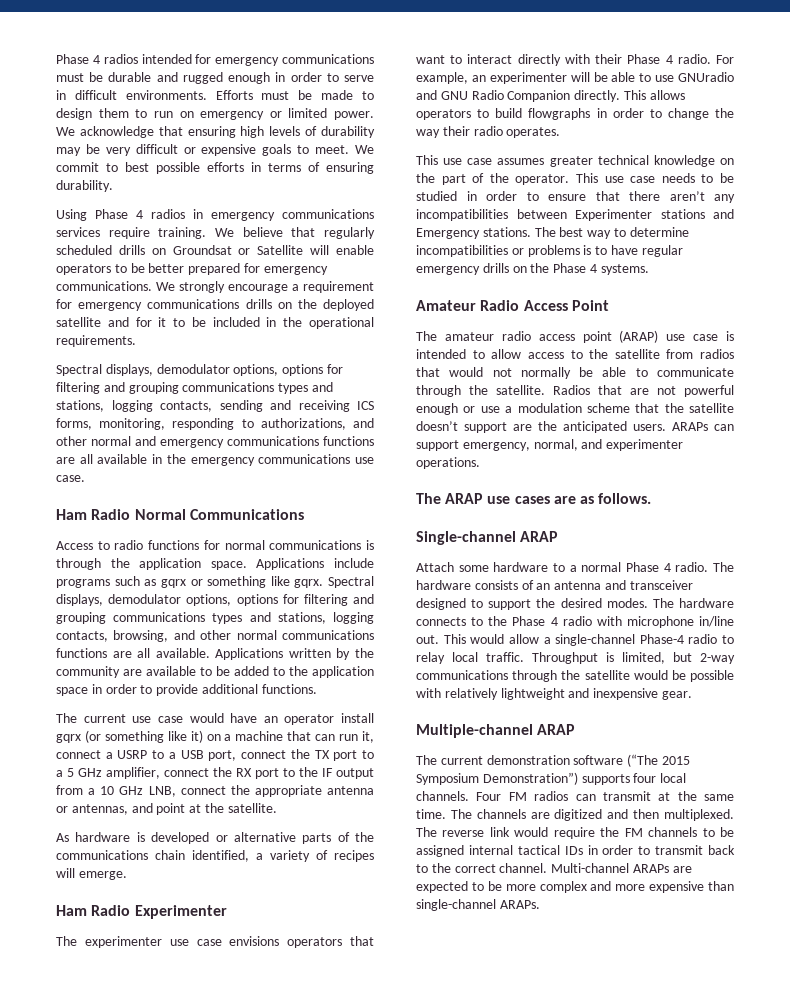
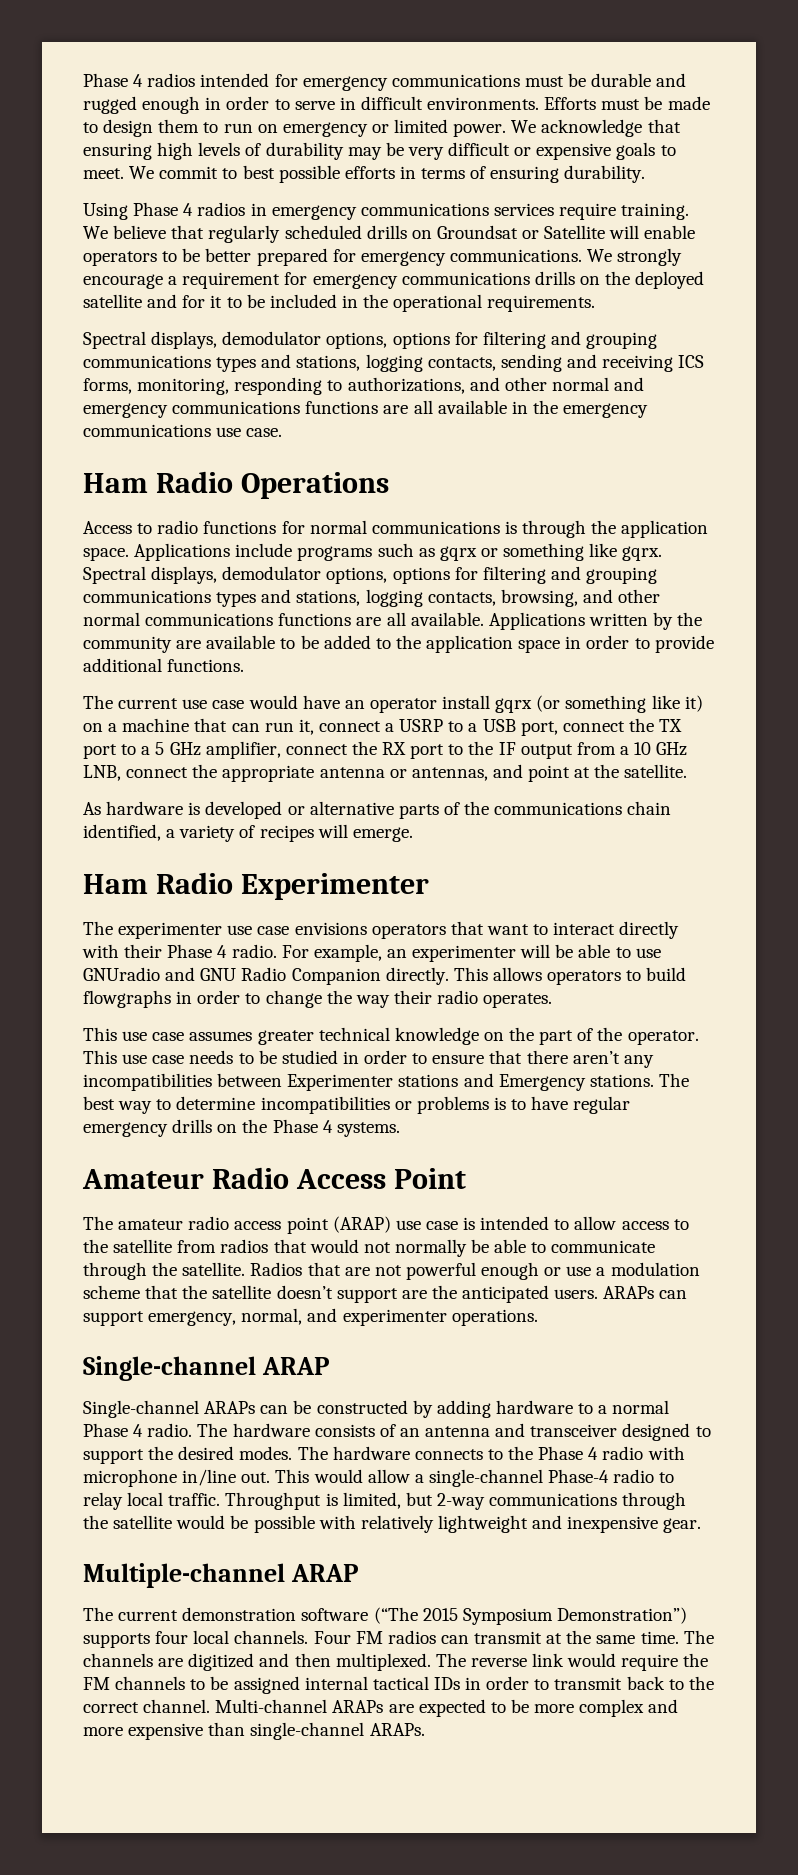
- Ham Radio Normal Communications
+ Ham Radio Operations
- The ARAP use cases are as follows.
  Single-channel ARAP
- Attach some hardware to a normal Phase 4 radio.
+ Single-channel ARAPs can be constructed by adding hardware to a normal Phase 4 radio.

